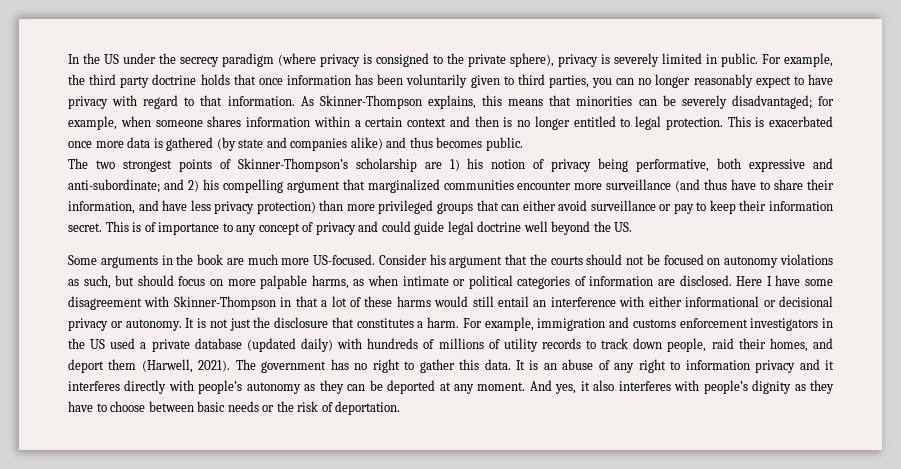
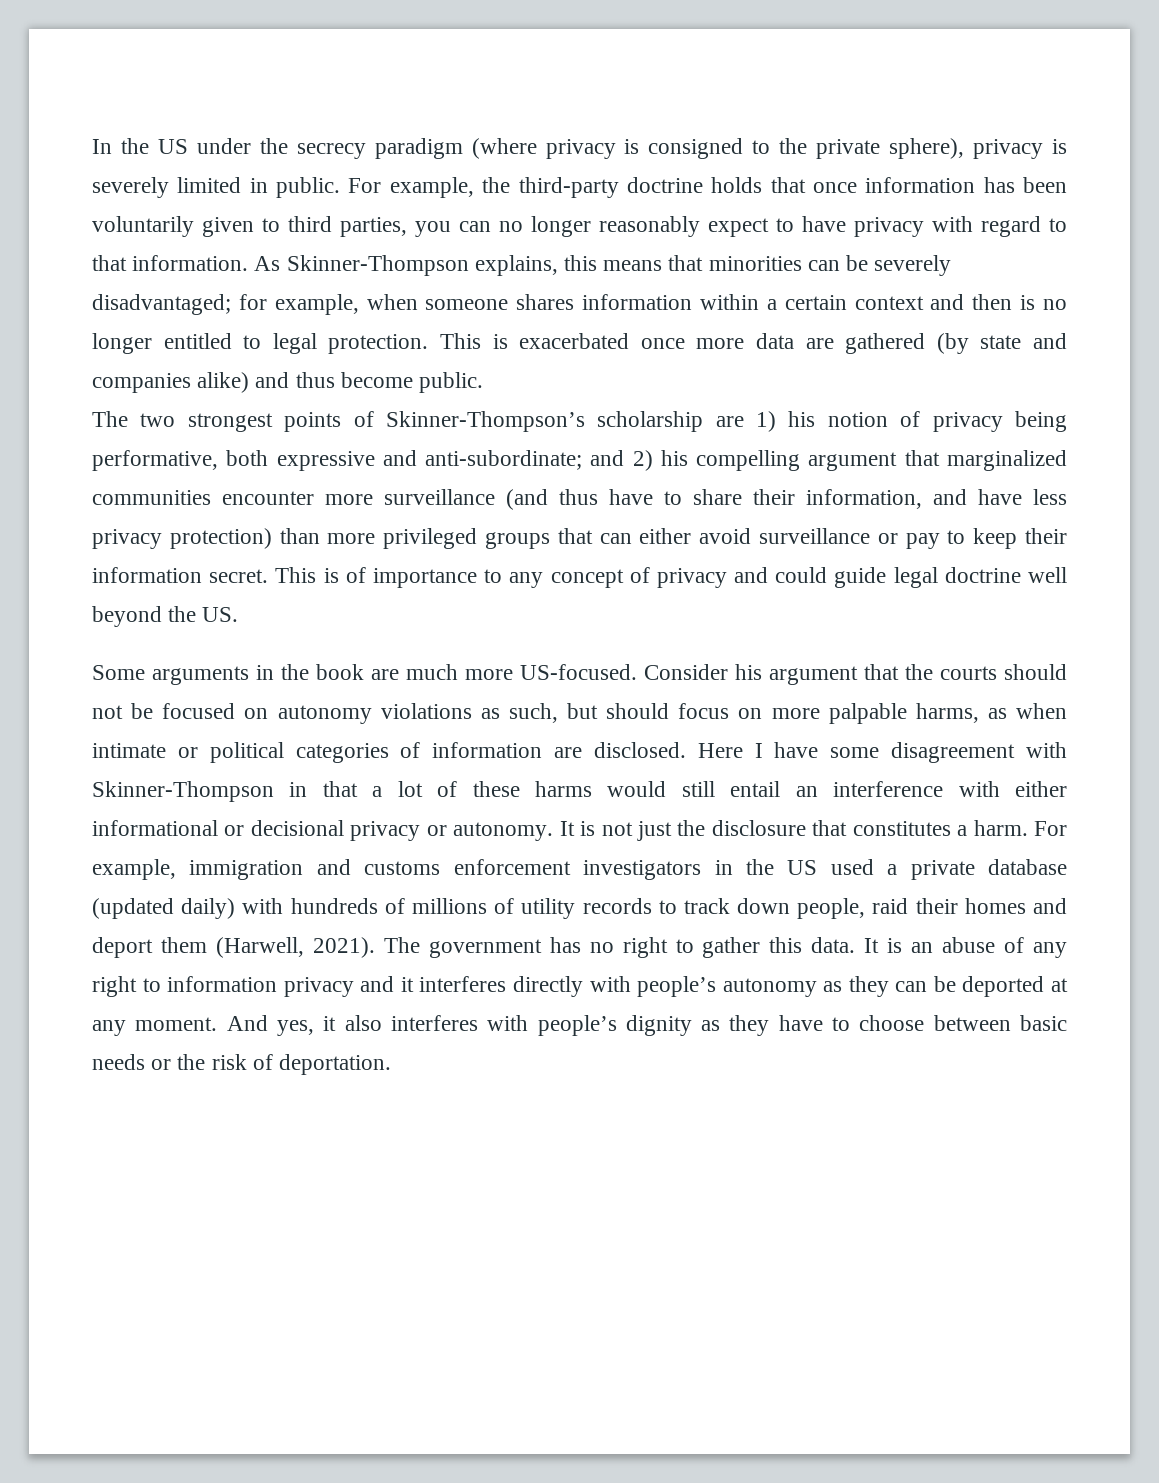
- For example, the third party doctrine holds that once information has been voluntarily given to third parties, you can no longer reasonably expect to have privacy with regard to that information.
+ For example, the third-party doctrine holds that once information has been voluntarily given to third parties, you can no longer reasonably expect to have privacy with regard to that information.
- This is exacerbated once more data is gathered (by state and companies alike) and thus becomes public.
+ This is exacerbated once more data are gathered (by state and companies alike) and thus become public.
- For example, immigration and customs enforcement investigators in the US used a private database (updated daily) with hundreds of millions of utility records to track down people, raid their homes, and deport them (Harwell, 2021).
+ For example, immigration and customs enforcement investigators in the US used a private database (updated daily) with hundreds of millions of utility records to track down people, raid their homes and deport them (Harwell, 2021).

